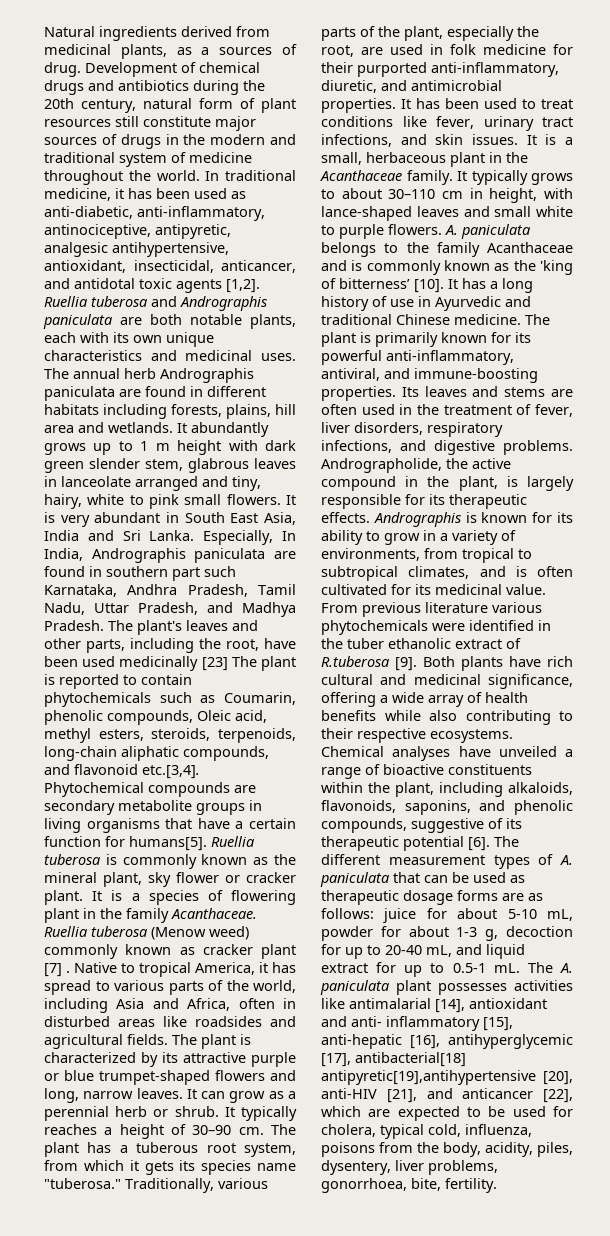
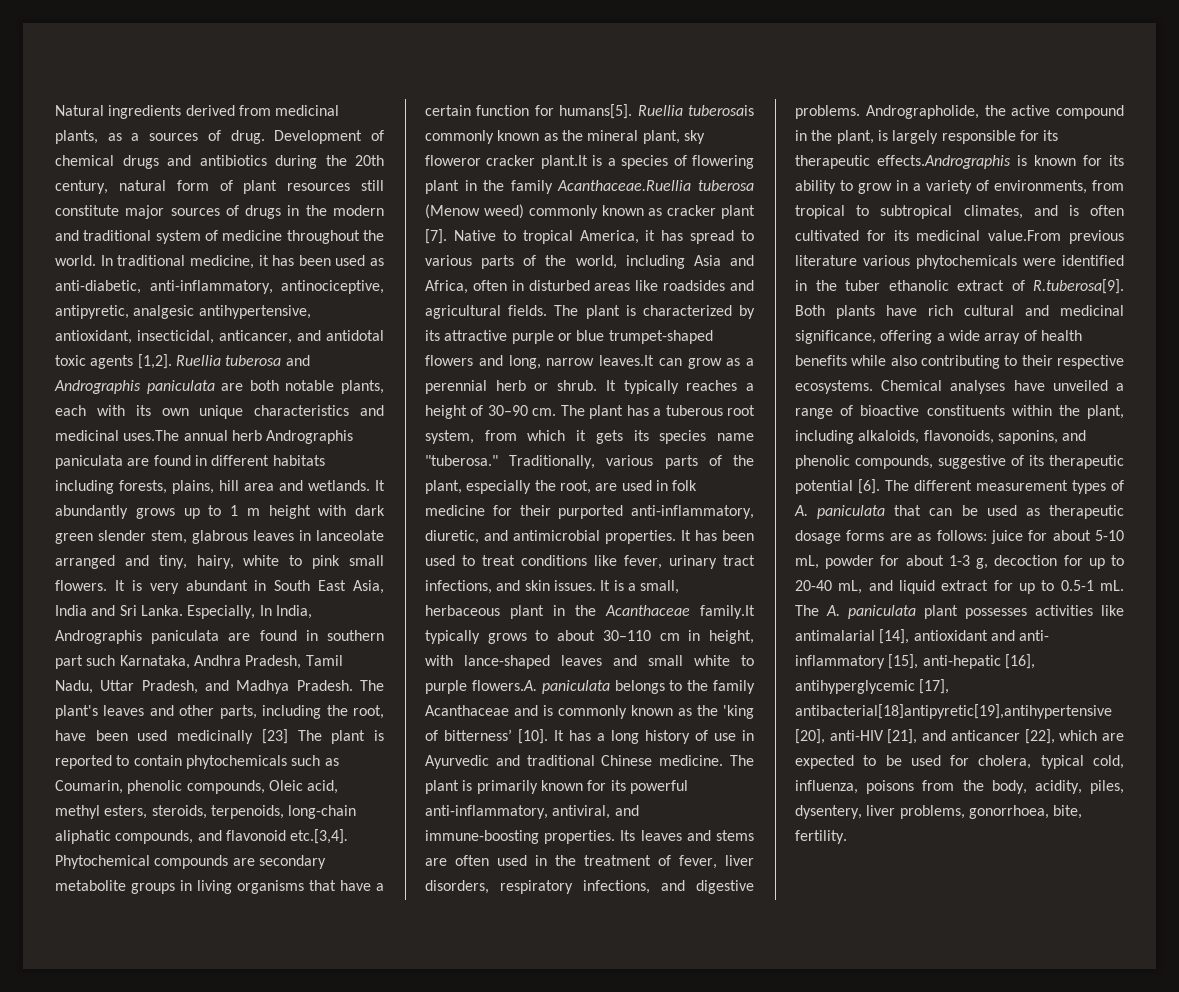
- Ruellia tuberosa and Andrographis paniculata are both notable plants, each with its own unique characteristics and medicinal uses. The annual herb Andrographis paniculata are found in different habitats including forests, plains, hill area and wetlands.
+ Ruellia tuberosa and Andrographis paniculata are both notable plants, each with its own unique characteristics and medicinal uses.The annual herb Andrographis paniculata are found in different habitats including forests, plains, hill area and wetlands.
- Ruellia tuberosa is commonly known as the mineral plant, sky flower or cracker plant. It is a species of flowering plant in the family Acanthaceae. Ruellia tuberosa (Menow weed) commonly known as cracker plant [7] .
+ Ruellia tuberosais commonly known as the mineral plant, sky floweror cracker plant.It is a species of flowering plant in the family Acanthaceae.Ruellia tuberosa (Menow weed) commonly known as cracker plant [7].
- The plant is characterized by its attractive purple or blue trumpet-shaped flowers and long, narrow leaves. It can grow as a perennial herb or shrub.
+ The plant is characterized by its attractive purple or blue trumpet-shaped flowers and long, narrow leaves.It can grow as a perennial herb or shrub.
- It is a small, herbaceous plant in the Acanthaceae family. It typically grows to about 30–110 cm in height, with lance-shaped leaves and small white to purple flowers. A. paniculata belongs to the family Acanthaceae and is commonly known as the 'king of bitterness’ [10].
+ It is a small, herbaceous plant in the Acanthaceae family.It typically grows to about 30–110 cm in height, with lance-shaped leaves and small white to purple flowers.A. paniculata belongs to the family Acanthaceae and is commonly known as the 'king of bitterness’ [10].
- Andrographolide, the active compound in the plant, is largely responsible for its therapeutic effects. Andrographis is known for its ability to grow in a variety of environments, from tropical to subtropical climates, and is often cultivated for its medicinal value. From previous literature various phytochemicals were identified in the tuber ethanolic extract of R.tuberosa [9]. Both plants have rich cultural and medicinal significance, offering a wide array of health benefits while also contributing to their respective ecosystems.
+ Andrographolide, the active compound in the plant, is largely responsible for its therapeutic effects.Andrographis is known for its ability to grow in a variety of environments, from tropical to subtropical climates, and is often cultivated for its medicinal value.From previous literature various phytochemicals were identified in the tuber ethanolic extract of R.tuberosa[9]. Both plants have rich cultural and medicinal significance, offering a wide array of health benefits while also contributing to their respective ecosystems.
- The A. paniculata plant possesses activities like antimalarial [14], antioxidant and anti- inflammatory [15], anti-hepatic [16], antihyperglycemic [17], antibacterial[18] antipyretic[19],antihypertensive [20], anti-HIV [21], and anticancer [22], which are expected to be used for cholera, typical cold, influenza, poisons from the body, acidity, piles, dysentery, liver problems, gonorrhoea, bite, fertility.
+ The A. paniculata plant possesses activities like antimalarial [14], antioxidant and anti- inflammatory [15], anti-hepatic [16], antihyperglycemic [17], antibacterial[18]antipyretic[19],antihypertensive [20], anti-HIV [21], and anticancer [22], which are expected to be used for cholera, typical cold, influenza, poisons from the body, acidity, piles, dysentery, liver problems, gonorrhoea, bite, fertility.

